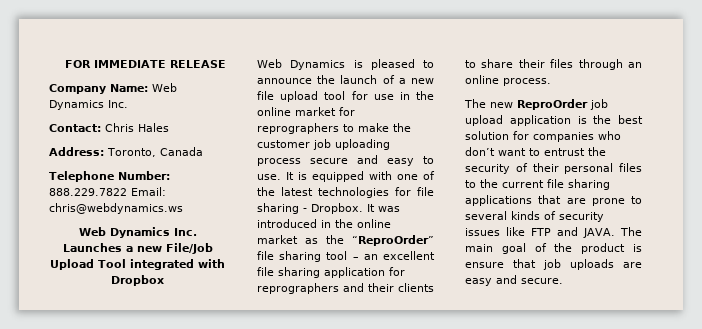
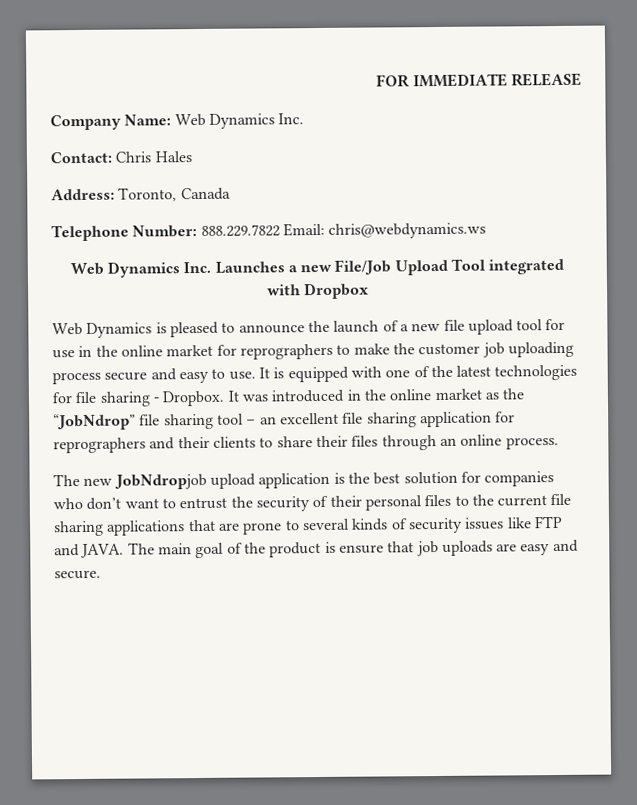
- It was introduced in the online market as the “ReproOrder” file sharing tool – an excellent file sharing application for reprographers and their clients to share their files through an online process.
+ It was introduced in the online market as the “JobNdrop” file sharing tool – an excellent file sharing application for reprographers and their clients to share their files through an online process.
- The new ReproOrder job upload application is the best solution for companies who don’t want to entrust the security of their personal files to the current file sharing applications that are prone to several kinds of security issues like FTP and JAVA.
+ The new JobNdropjob upload application is the best solution for companies who don’t want to entrust the security of their personal files to the current file sharing applications that are prone to several kinds of security issues like FTP and JAVA.

